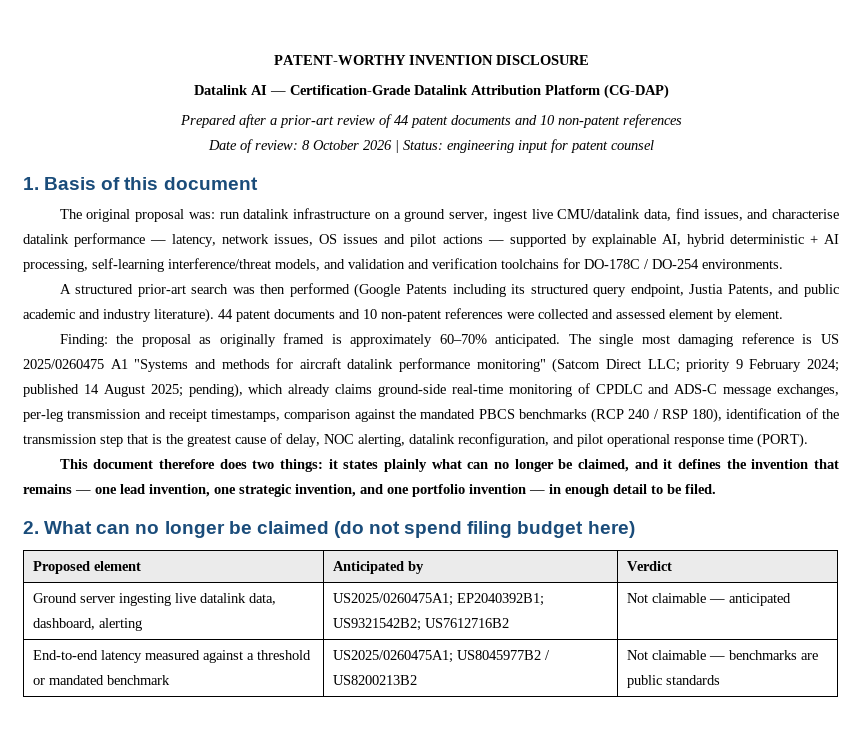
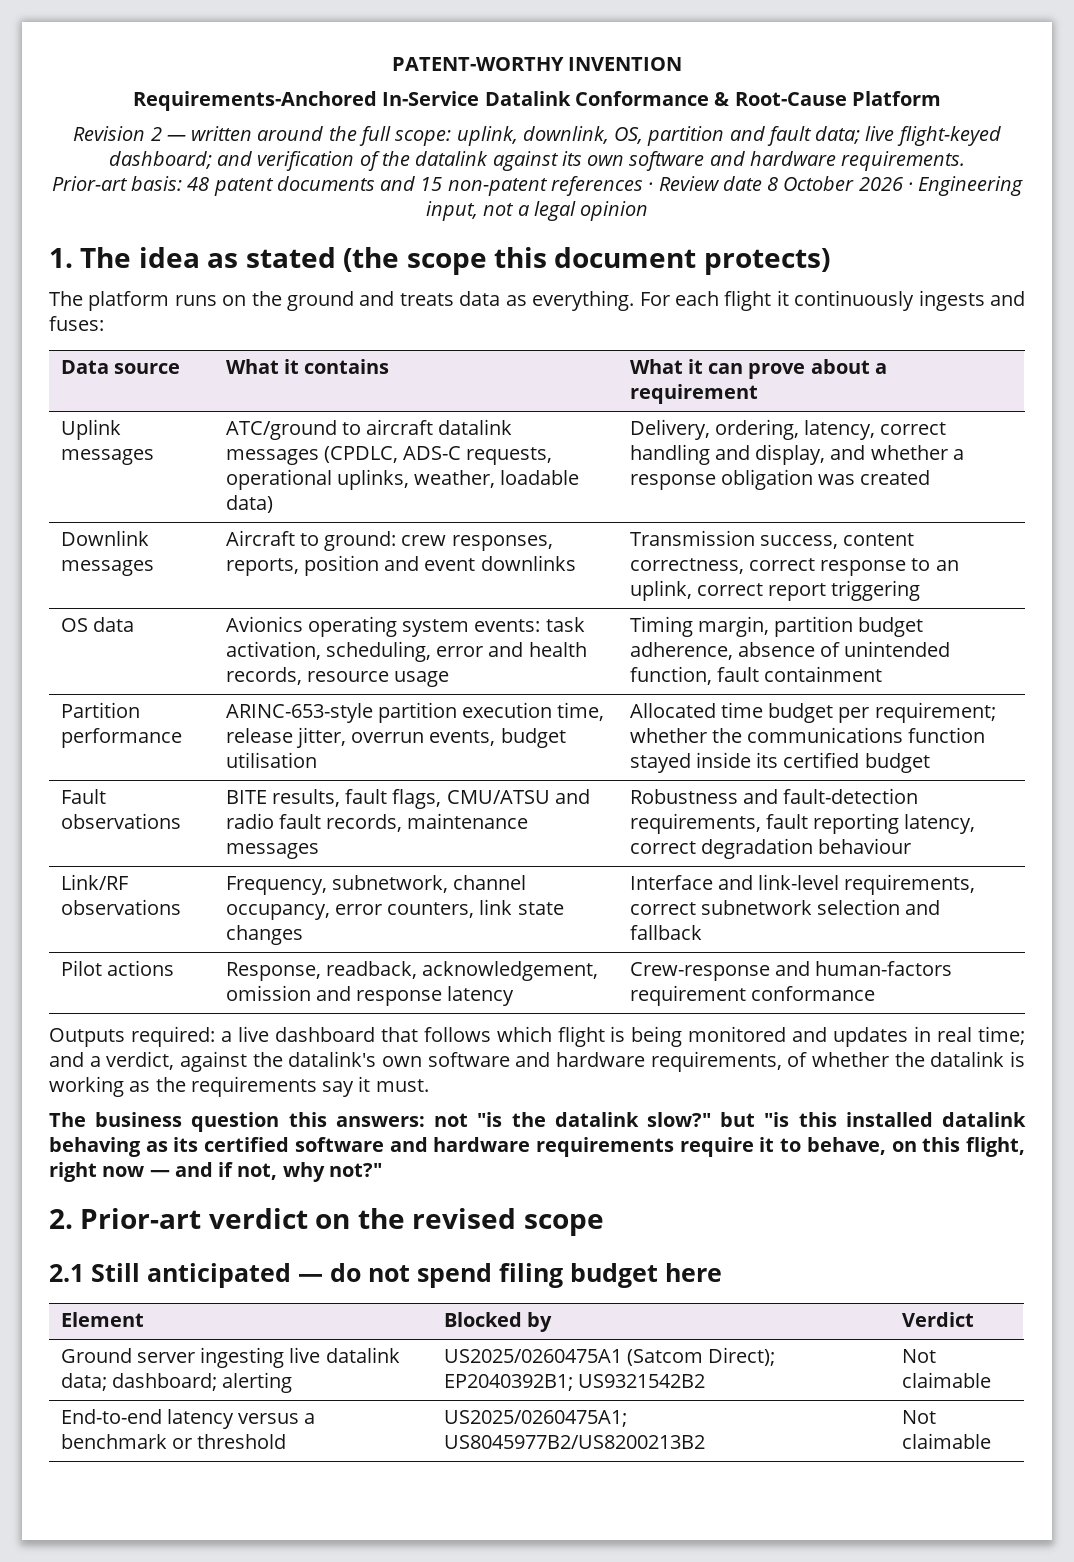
- PATENT-WORTHY INVENTION DISCLOSURE
- Datalink AI — Certification-Grade Datalink Attribution Platform (CG-DAP)
- Prepared after a prior-art review of 44 patent documents and 10 non-patent references
- Date of review: 8 October 2026 | Status: engineering input for patent counsel
- 1. Basis of this document
- The original proposal was: run datalink infrastructure on a ground server, ingest live CMU/datalink data, find issues, and characterise datalink performance — latency, network issues, OS issues and pilot actions — supported by explainable AI, hybrid deterministic + AI processing, self-learning interference/threat models, and validation and verification toolchains for DO-178C / DO-254 environments.
- A structured prior-art search was then performed (Google Patents including its structured query endpoint, Justia Patents, and public academic and industry literature). 44 patent documents and 10 non-patent references were collected and assessed element by element.
- Finding: the proposal as originally framed is approximately 60–70% anticipated. The single most damaging reference is US 2025/0260475 A1 "Systems and methods for aircraft datalink performance monitoring" (Satcom Direct LLC; priority 9 February 2024; published 14 August 2025; pending), which already claims ground-side real-time monitoring of CPDLC and ADS-C message exchanges, per-leg transmission and receipt timestamps, comparison against the mandated PBCS benchmarks (RCP 240 / RSP 180), identification of the transmission step that is the greatest cause of delay, NOC alerting, datalink reconfiguration, and pilot operational response time (PORT).
- This document therefore does two things: it states plainly what can no longer be claimed, and it defines the invention that remains — one lead invention, one strategic invention, and one portfolio invention — in enough detail to be filed.
- 2. What can no longer be claimed (do not spend filing budget here)
- Proposed element | Anticipated by | Verdict
+ PATENT-WORTHY INVENTION
+ Requirements-Anchored In-Service Datalink Conformance & Root-Cause Platform
+ Revision 2 — written around the full scope: uplink, downlink, OS, partition and fault data; live flight-keyed dashboard; and verification of the datalink against its own software and hardware requirements.
+ Prior-art basis: 48 patent documents and 15 non-patent references · Review date 8 October 2026 · Engineering input, not a legal opinion
+ 1. The idea as stated (the scope this document protects)
+ The platform runs on the ground and treats data as everything. For each flight it continuously ingests and fuses:
+ Data source | What it contains | What it can prove about a requirement
+ Uplink messages | ATC/ground to aircraft datalink messages (CPDLC, ADS-C requests, operational uplinks, weather, loadable data) | Delivery, ordering, latency, correct handling and display, and whether a response obligation was created
+ Downlink messages | Aircraft to ground: crew responses, reports, position and event downlinks | Transmission success, content correctness, correct response to an uplink, correct report triggering
+ OS data | Avionics operating system events: task activation, scheduling, error and health records, resource usage | Timing margin, partition budget adherence, absence of unintended function, fault containment
+ Partition performance | ARINC-653-style partition execution time, release jitter, overrun events, budget utilisation | Allocated time budget per requirement; whether the communications function stayed inside its certified budget
+ Fault observations | BITE results, fault flags, CMU/ATSU and radio fault records, maintenance messages | Robustness and fault-detection requirements, fault reporting latency, correct degradation behaviour
+ Link/RF observations | Frequency, subnetwork, channel occupancy, error counters, link state changes | Interface and link-level requirements, correct subnetwork selection and fallback
+ Pilot actions | Response, readback, acknowledgement, omission and response latency | Crew-response and human-factors requirement conformance
+ Outputs required: a live dashboard that follows which flight is being monitored and updates in real time; and a verdict, against the datalink's own software and hardware requirements, of whether the datalink is working as the requirements say it must.
+ The business question this answers: not "is the datalink slow?" but "is this installed datalink behaving as its certified software and hardware requirements require it to behave, on this flight, right now — and if not, why not?"
+ 2. Prior-art verdict on the revised scope
+ 2.1 Still anticipated — do not spend filing budget here
+ Element | Blocked by | Verdict
- Ground server ingesting live datalink data, dashboard, alerting | US2025/0260475A1; EP2040392B1; US9321542B2; US7612716B2 | Not claimable — anticipated
+ Ground server ingesting live datalink data; dashboard; alerting | US2025/0260475A1 (Satcom Direct); EP2040392B1; US9321542B2 | Not claimable
- End-to-end latency measured against a threshold or mandated benchmark | US2025/0260475A1; US8045977B2 / US8200213B2 | Not claimable — benchmarks are public standards
+ End-to-end latency versus a benchmark or threshold | US2025/0260475A1; US8045977B2/US8200213B2 | Not claimable

